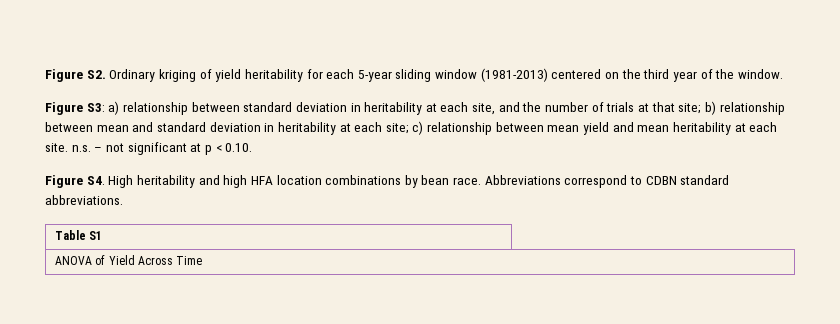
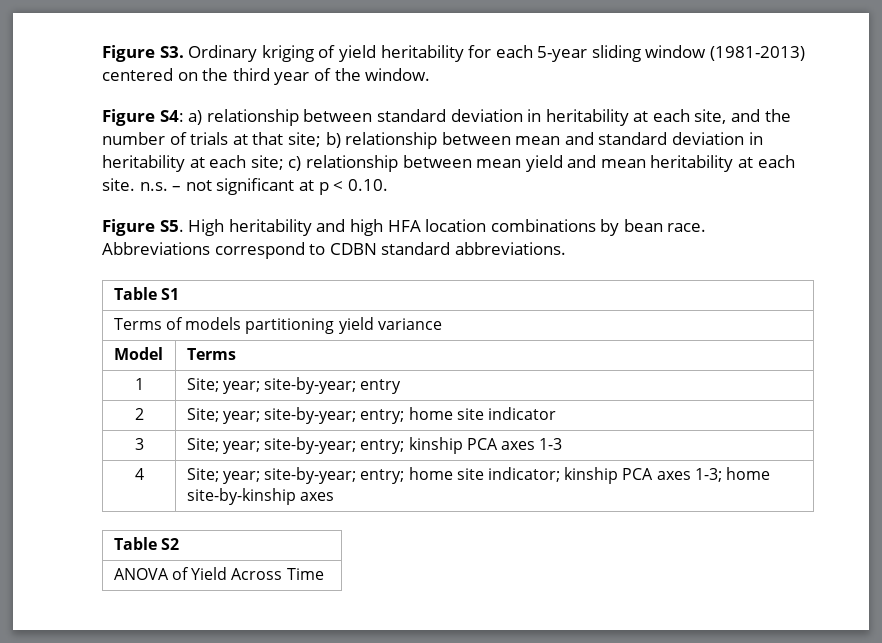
- Figure S2. Ordinary kriging of yield heritability for each 5-year sliding window (1981-2013) centered on the third year of the window.
+ Figure S3. Ordinary kriging of yield heritability for each 5-year sliding window (1981-2013) centered on the third year of the window.
- Figure S3: a) relationship between standard deviation in heritability at each site, and the number of trials at that site; b) relationship between mean and standard deviation in heritability at each site; c) relationship between mean yield and mean heritability at each site. n.s. – not significant at p < 0.10.
+ Figure S4: a) relationship between standard deviation in heritability at each site, and the number of trials at that site; b) relationship between mean and standard deviation in heritability at each site; c) relationship between mean yield and mean heritability at each site. n.s. – not significant at p < 0.10.
- Figure S4. High heritability and high HFA location combinations by bean race.
+ Figure S5. High heritability and high HFA location combinations by bean race.
+ Terms of models partitioning yield variance
+ Model | Terms
+ 1 | Site; year; site-by-year; entry
+ 2 | Site; year; site-by-year; entry; home site indicator
+ 3 | Site; year; site-by-year; entry; kinship PCA axes 1-3
+ 4 | Site; year; site-by-year; entry; home site indicator; kinship PCA axes 1-3; home site-by-kinship axes
+ Table S2

